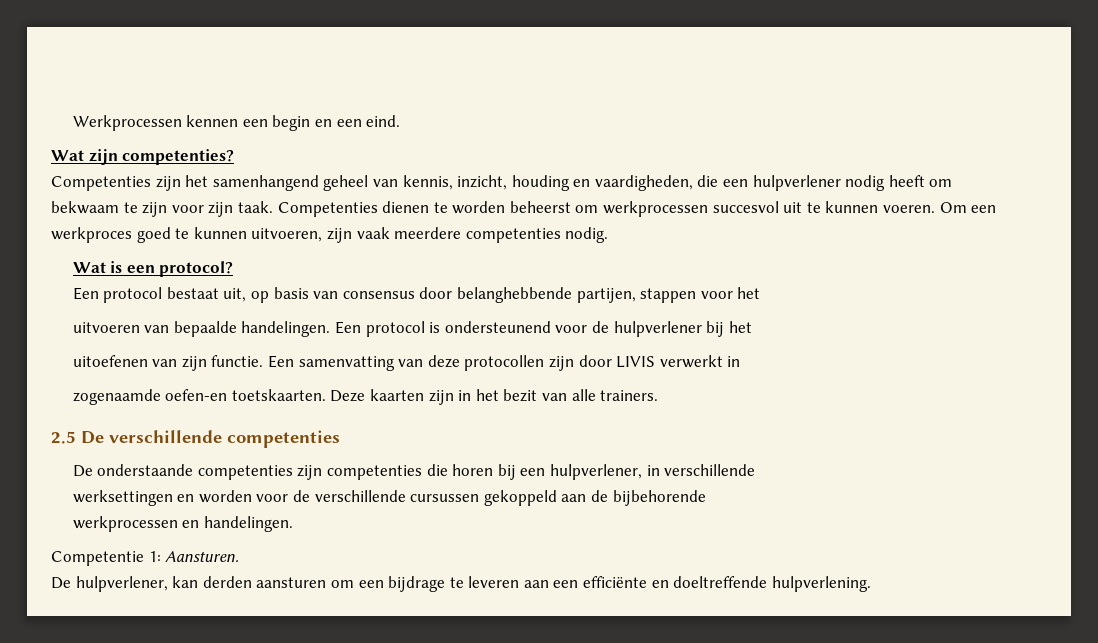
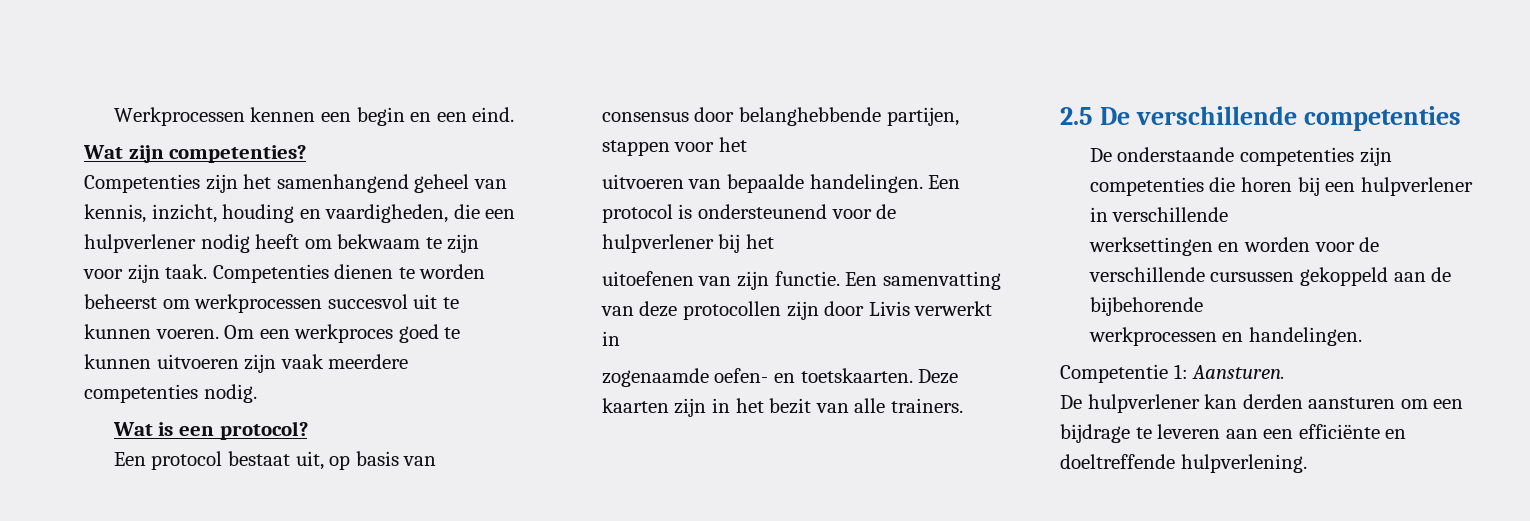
- Om een werkproces goed te kunnen uitvoeren, zijn vaak meerdere competenties nodig.
+ Om een werkproces goed te kunnen uitvoeren zijn vaak meerdere competenties nodig.
- Een samenvatting van deze protocollen zijn door LIVIS verwerkt in
+ Een samenvatting van deze protocollen zijn door Livis verwerkt in
- zogenaamde oefen-en toetskaarten.
+ zogenaamde oefen- en toetskaarten.
- De onderstaande competenties zijn competenties die horen bij een hulpverlener, in verschillende
+ De onderstaande competenties zijn competenties die horen bij een hulpverlener in verschillende
- De hulpverlener, kan derden aansturen om een bijdrage te leveren aan een efficiënte en doeltreffende hulpverlening.
+ De hulpverlener kan derden aansturen om een bijdrage te leveren aan een efficiënte en doeltreffende hulpverlening.

